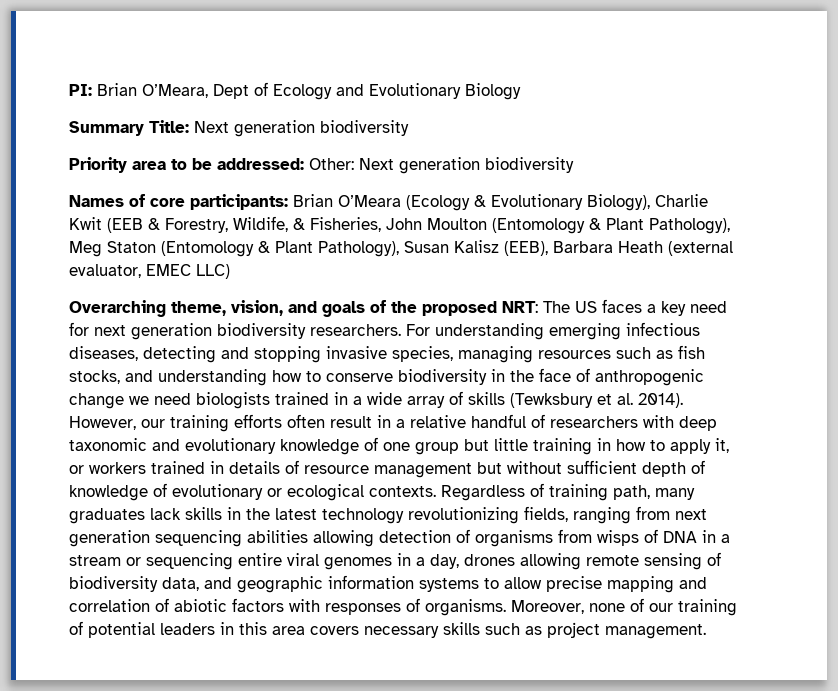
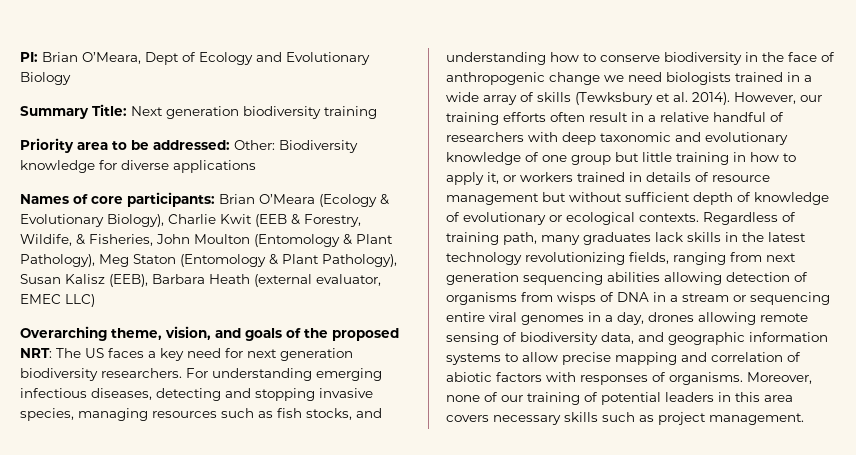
- Summary Title: Next generation biodiversity
+ Summary Title: Next generation biodiversity training
- Priority area to be addressed: Other: Next generation biodiversity
+ Priority area to be addressed: Other: Biodiversity knowledge for diverse applications

